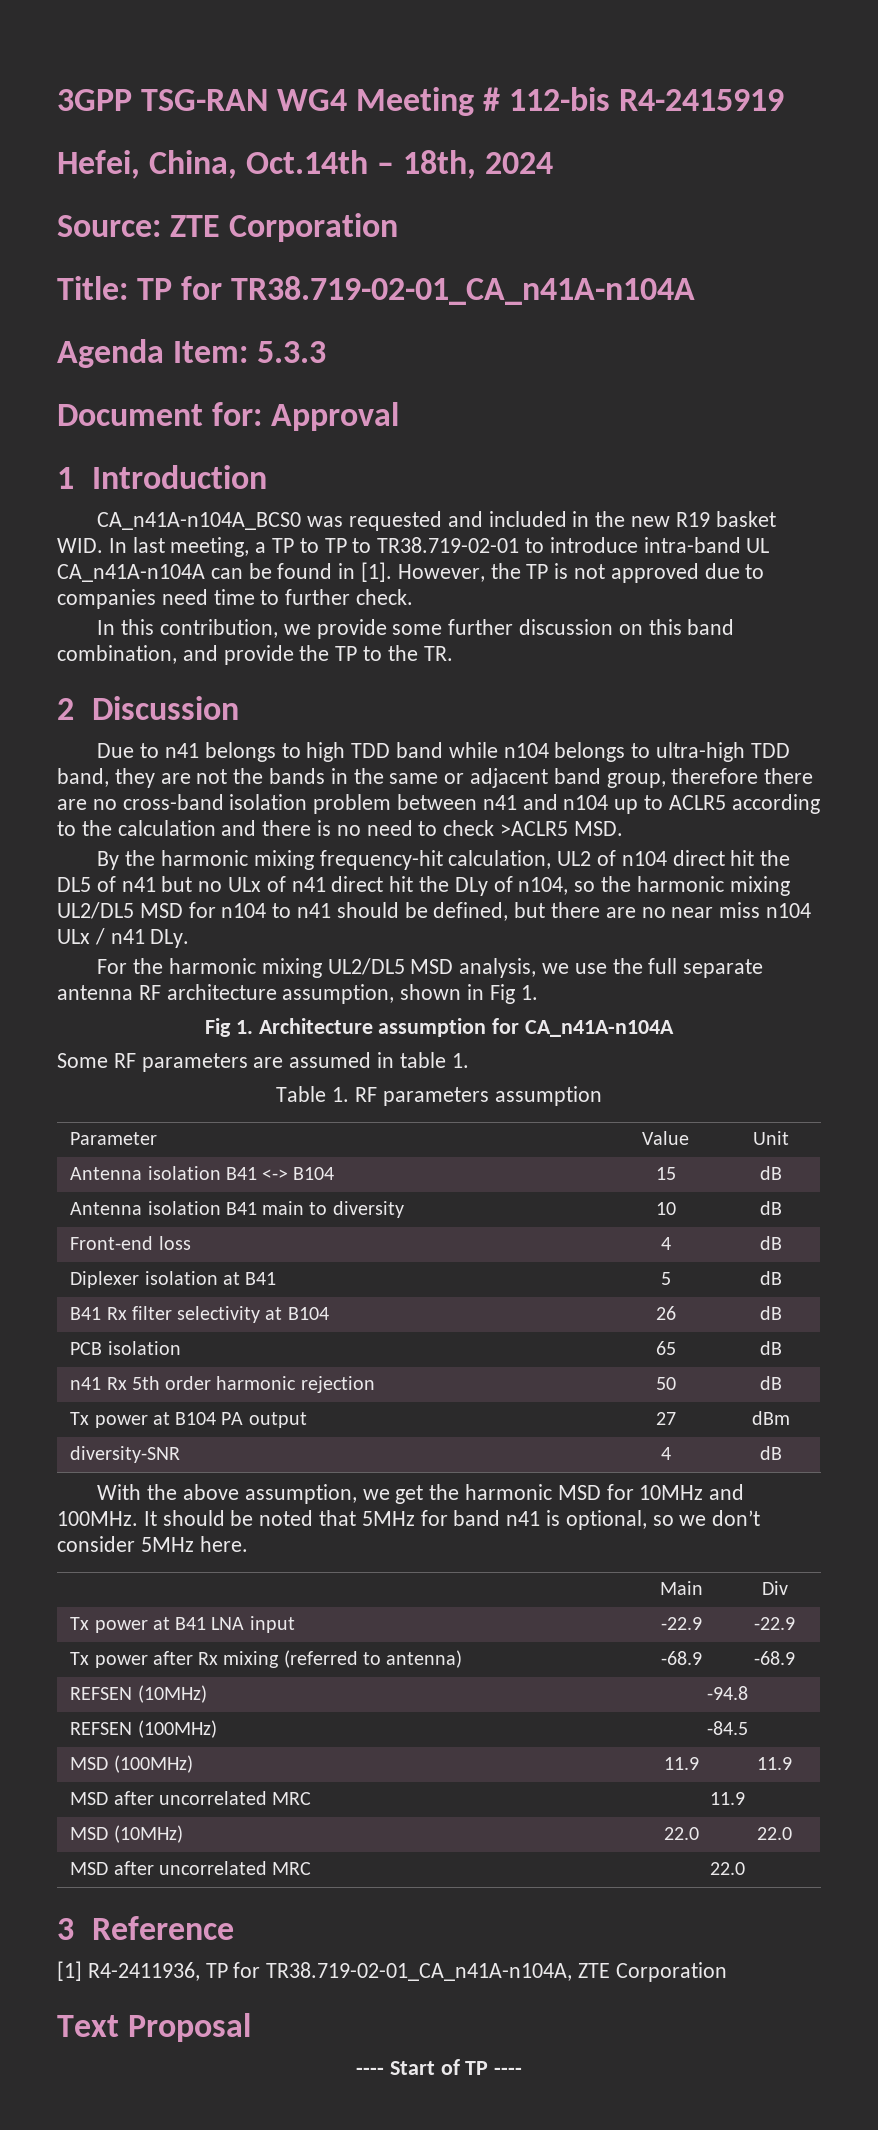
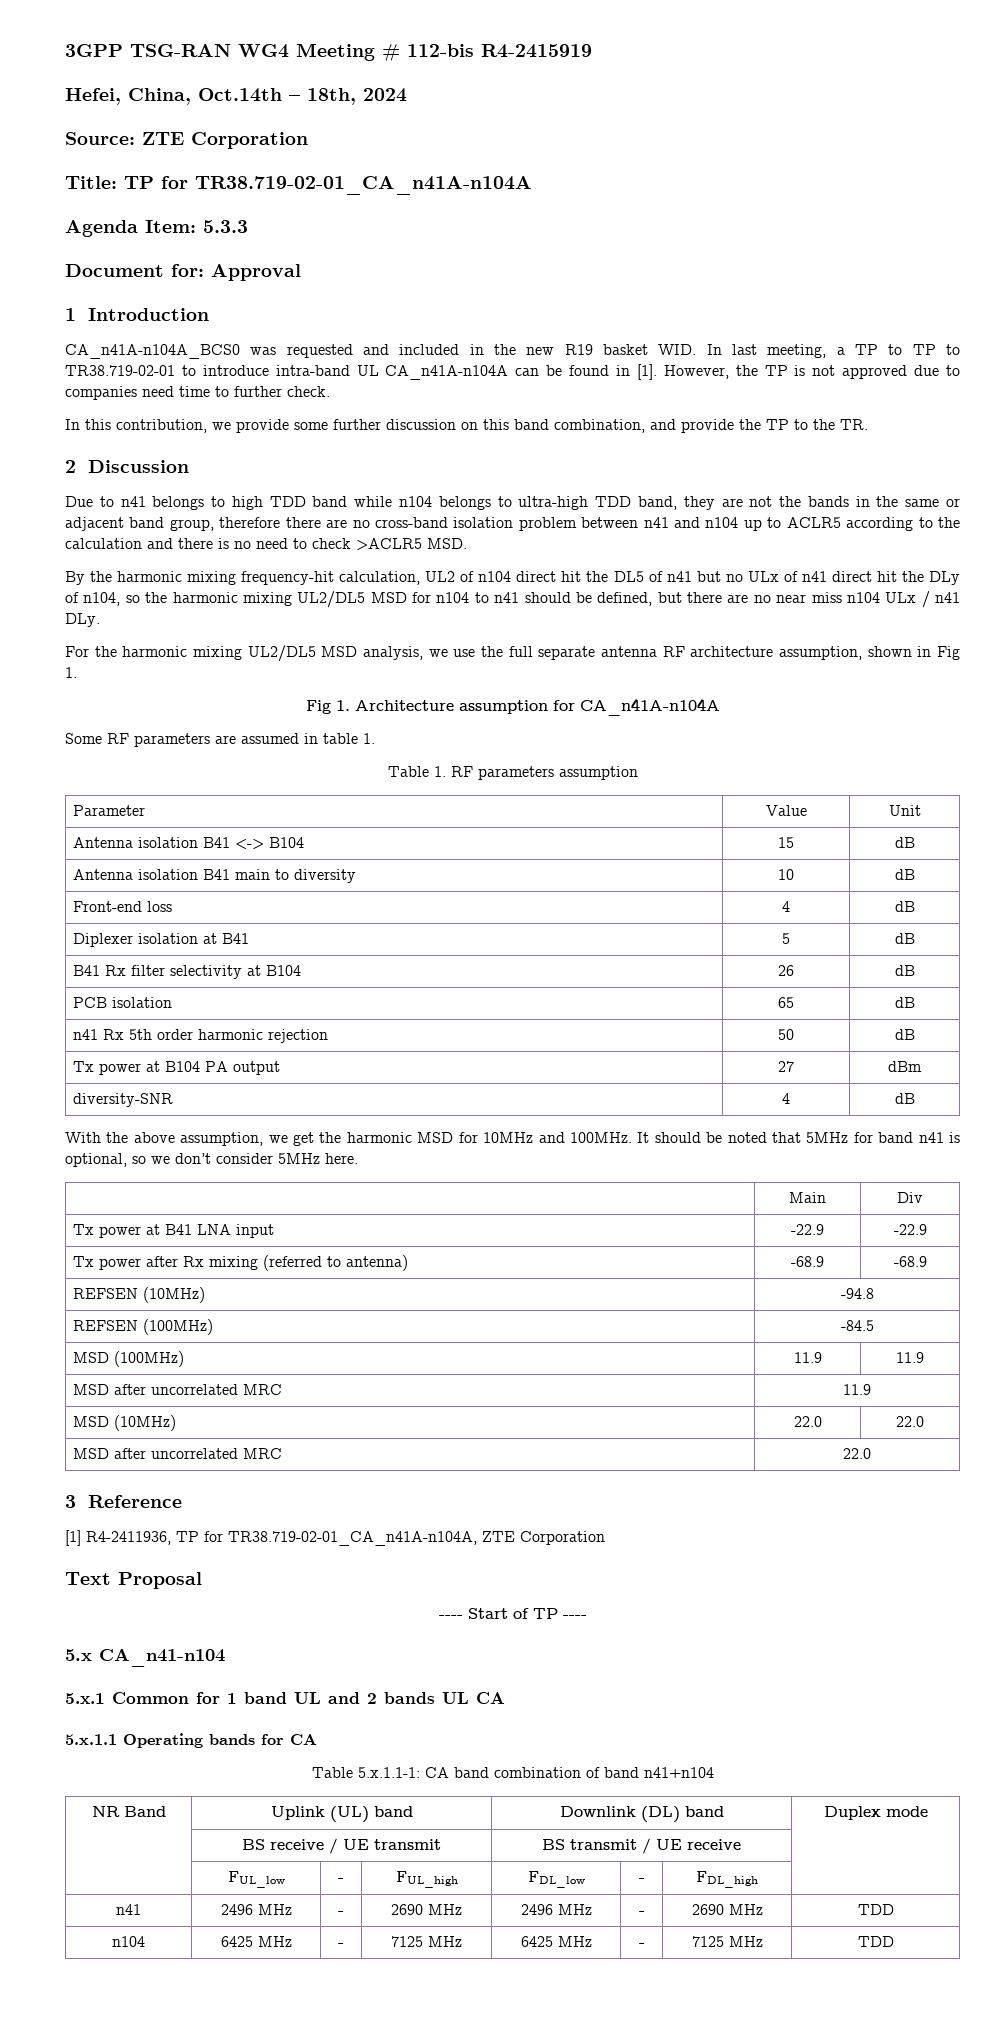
+ 5.x CA_n41-n104
+ 5.x.1 Common for 1 band UL and 2 bands UL CA
+ 5.x.1.1 Operating bands for CA
+ Table 5.x.1.1-1: CA band combination of band n41+n104
+ NR Band | Uplink (UL) band | Downlink (DL) band | Duplex mode
+ | BS receive / UE transmit | BS transmit / UE receive |
+ | FUL_low | - | FUL_high | FDL_low | - | FDL_high |
+ n41 | 2496 MHz | - | 2690 MHz | 2496 MHz | - | 2690 MHz | TDD
+ n104 | 6425 MHz | - | 7125 MHz | 6425 MHz | - | 7125 MHz | TDD

